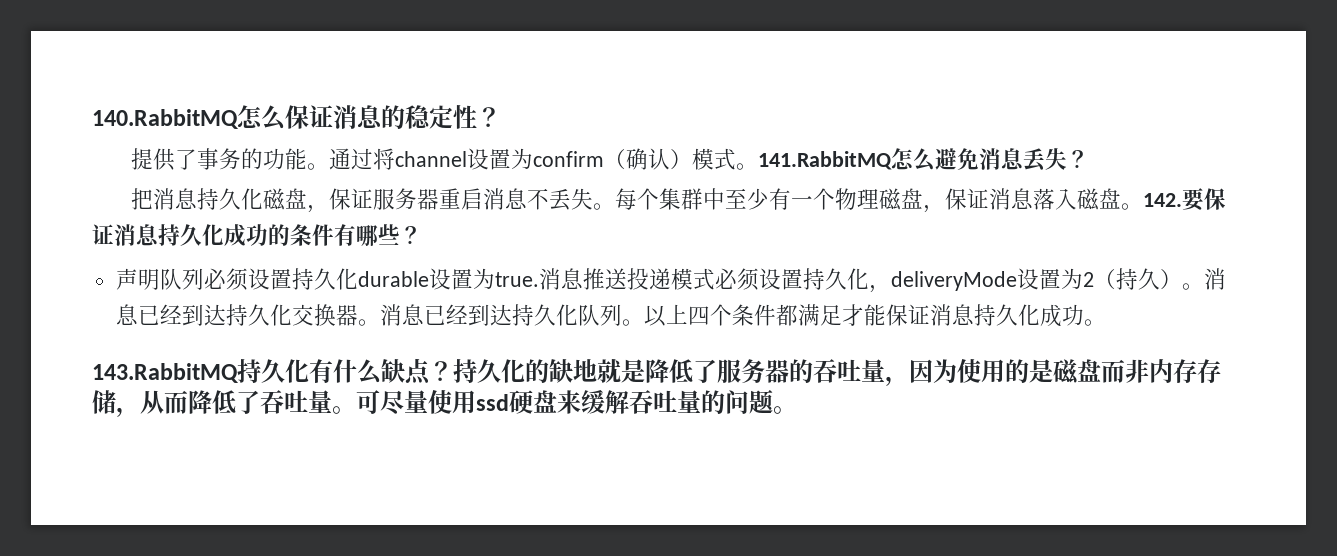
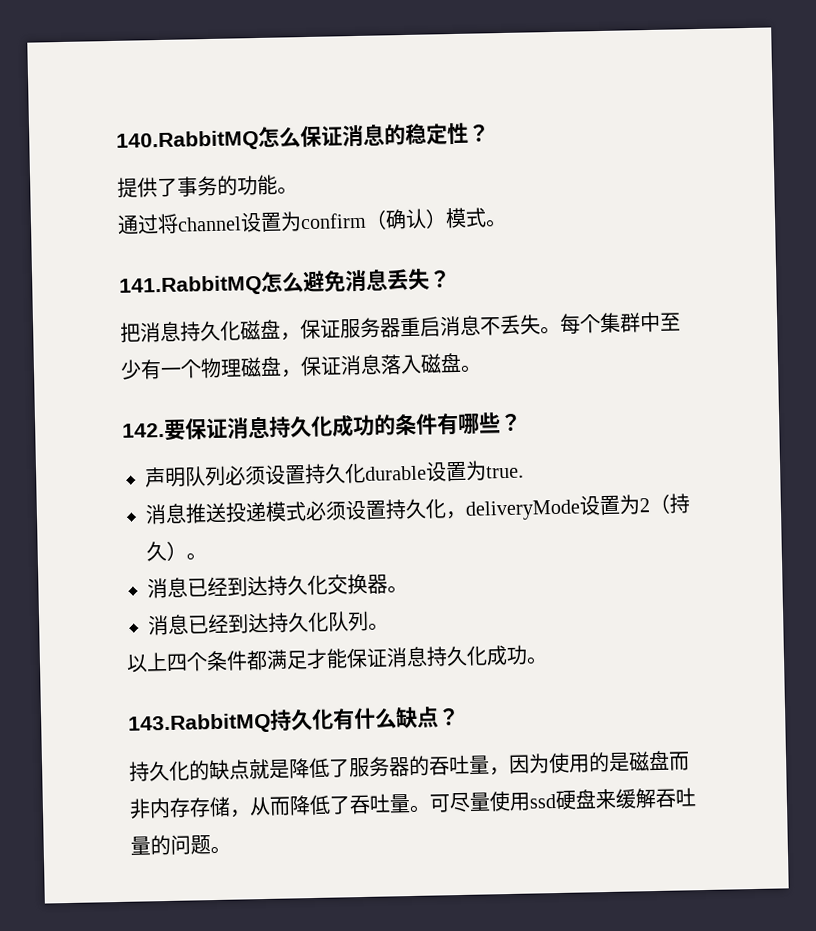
- 提供了事务的功能。通过将channel设置为confirm（确认）模式。141.RabbitMQ怎么避免消息丢失？
+ 提供了事务的功能。
+ 通过将channel设置为confirm（确认）模式。
+ 141.RabbitMQ怎么避免消息丢失？
- 每个集群中至少有一个物理磁盘，保证消息落入磁盘。142.要保证消息持久化成功的条件有哪些？
+ 每个集群中至少有一个物理磁盘，保证消息落入磁盘。
+ 142.要保证消息持久化成功的条件有哪些？
- 声明队列必须设置持久化durable设置为true.消息推送投递模式必须设置持久化，deliveryMode设置为2（持久）。消息已经到达持久化交换器。消息已经到达持久化队列。以上四个条件都满足才能保证消息持久化成功。
+ 声明队列必须设置持久化durable设置为true.
+ 消息推送投递模式必须设置持久化，deliveryMode设置为2（持久）。
+ 消息已经到达持久化交换器。
+ 消息已经到达持久化队列。
+ 以上四个条件都满足才能保证消息持久化成功。
- 143.RabbitMQ持久化有什么缺点？持久化的缺地就是降低了服务器的吞吐量，因为使用的是磁盘而非内存存储，从而降低了吞吐量。
+ 143.RabbitMQ持久化有什么缺点？
+ 持久化的缺点就是降低了服务器的吞吐量，因为使用的是磁盘而非内存存储，从而降低了吞吐量。

